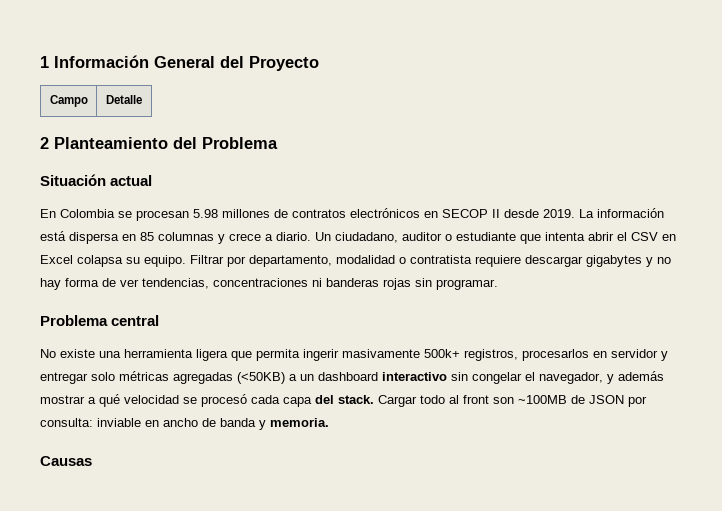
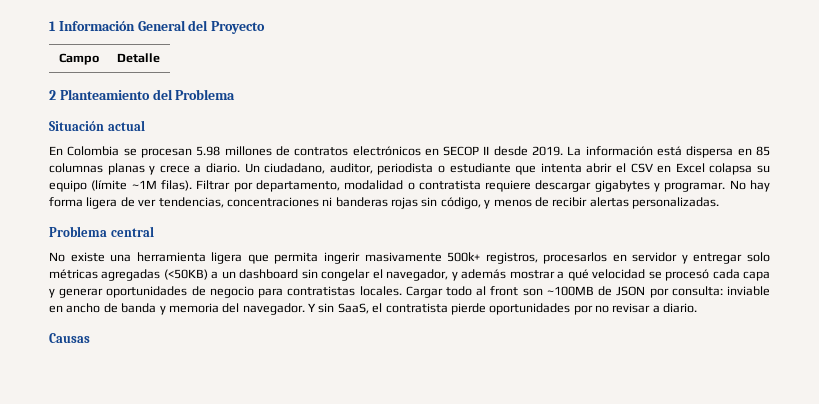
- La información está dispersa en 85 columnas y crece a diario.
+ La información está dispersa en 85 columnas planas y crece a diario.
- Un ciudadano, auditor o estudiante que intenta abrir el CSV en Excel colapsa su equipo.
+ Un ciudadano, auditor, periodista o estudiante que intenta abrir el CSV en Excel colapsa su equipo (límite ~1M filas).
- Filtrar por departamento, modalidad o contratista requiere descargar gigabytes y no hay forma de ver tendencias, concentraciones ni banderas rojas sin programar.
+ Filtrar por departamento, modalidad o contratista requiere descargar gigabytes y programar. No hay forma ligera de ver tendencias, concentraciones ni banderas rojas sin código, y menos de recibir alertas personalizadas.
- No existe una herramienta ligera que permita ingerir masivamente 500k+ registros, procesarlos en servidor y entregar solo métricas agregadas (<50KB) a un dashboard interactivo sin congelar el navegador, y además mostrar a qué velocidad se procesó cada capa del stack.
+ No existe una herramienta ligera que permita ingerir masivamente 500k+ registros, procesarlos en servidor y entregar solo métricas agregadas (<50KB) a un dashboard sin congelar el navegador, y además mostrar a qué velocidad se procesó cada capa y generar oportunidades de negocio para contratistas locales.
- Cargar todo al front son ~100MB de JSON por consulta: inviable en ancho de banda y memoria.
+ Cargar todo al front son ~100MB de JSON por consulta: inviable en ancho de banda y memoria del navegador. Y sin SaaS, el contratista pierde oportunidades por no revisar a diario.

